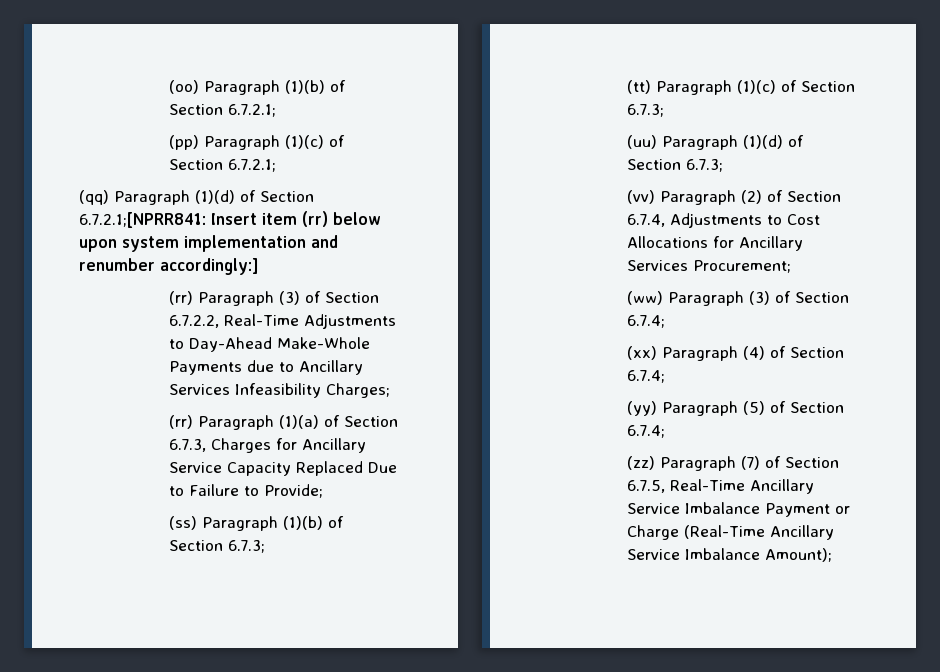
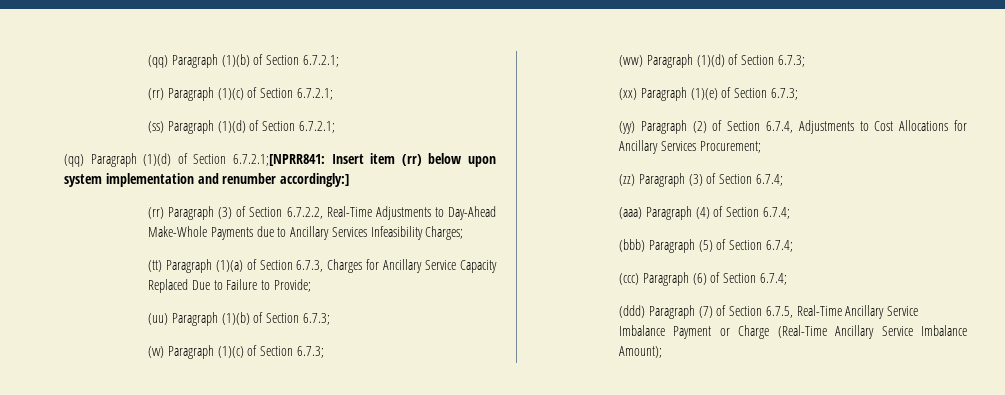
- (oo) Paragraph (1)(b) of Section 6.7.2.1;
+ (qq) Paragraph (1)(b) of Section 6.7.2.1;
- (pp) Paragraph (1)(c) of Section 6.7.2.1;
+ (rr) Paragraph (1)(c) of Section 6.7.2.1;
+ (ss) Paragraph (1)(d) of Section 6.7.2.1;
- (rr) Paragraph (1)(a) of Section 6.7.3, Charges for Ancillary Service Capacity Replaced Due to Failure to Provide;
+ (tt) Paragraph (1)(a) of Section 6.7.3, Charges for Ancillary Service Capacity Replaced Due to Failure to Provide;
- (ss) Paragraph (1)(b) of Section 6.7.3;
+ (uu) Paragraph (1)(b) of Section 6.7.3;
- (tt) Paragraph (1)(c) of Section 6.7.3;
+ (vv) Paragraph (1)(c) of Section 6.7.3;
- (uu) Paragraph (1)(d) of Section 6.7.3;
+ (ww) Paragraph (1)(d) of Section 6.7.3;
- (vv) Paragraph (2) of Section 6.7.4, Adjustments to Cost Allocations for Ancillary Services Procurement;
+ (xx) Paragraph (1)(e) of Section 6.7.3;
+ (yy) Paragraph (2) of Section 6.7.4, Adjustments to Cost Allocations for Ancillary Services Procurement;
- (ww) Paragraph (3) of Section 6.7.4;
+ (zz) Paragraph (3) of Section 6.7.4;
- (xx) Paragraph (4) of Section 6.7.4;
+ (aaa) Paragraph (4) of Section 6.7.4;
- (yy) Paragraph (5) of Section 6.7.4;
+ (bbb) Paragraph (5) of Section 6.7.4;
- (zz) Paragraph (7) of Section 6.7.5, Real-Time Ancillary Service Imbalance Payment or Charge (Real-Time Ancillary Service Imbalance Amount);
+ (ccc) Paragraph (6) of Section 6.7.4;
+ (ddd) Paragraph (7) of Section 6.7.5, Real-Time Ancillary Service Imbalance Payment or Charge (Real-Time Ancillary Service Imbalance Amount);

